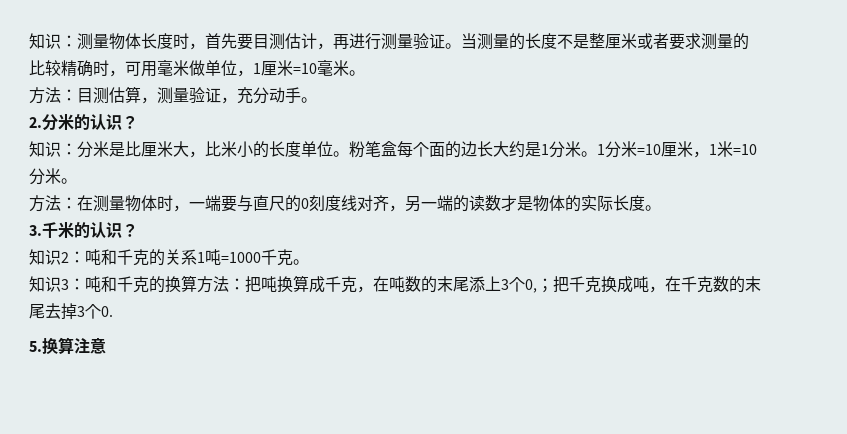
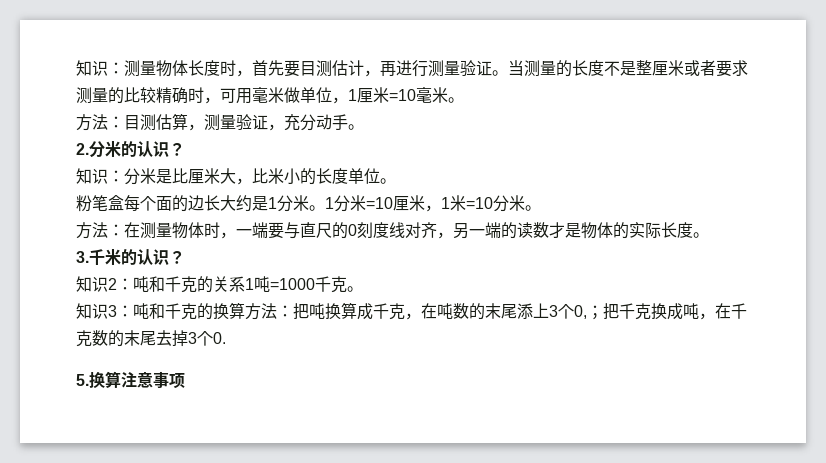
- 知识：分米是比厘米大，比米小的长度单位。粉笔盒每个面的边长大约是1分米。
+ 知识：分米是比厘米大，比米小的长度单位。
+ 粉笔盒每个面的边长大约是1分米。
- 5.换算注意
+ 5.换算注意事项

